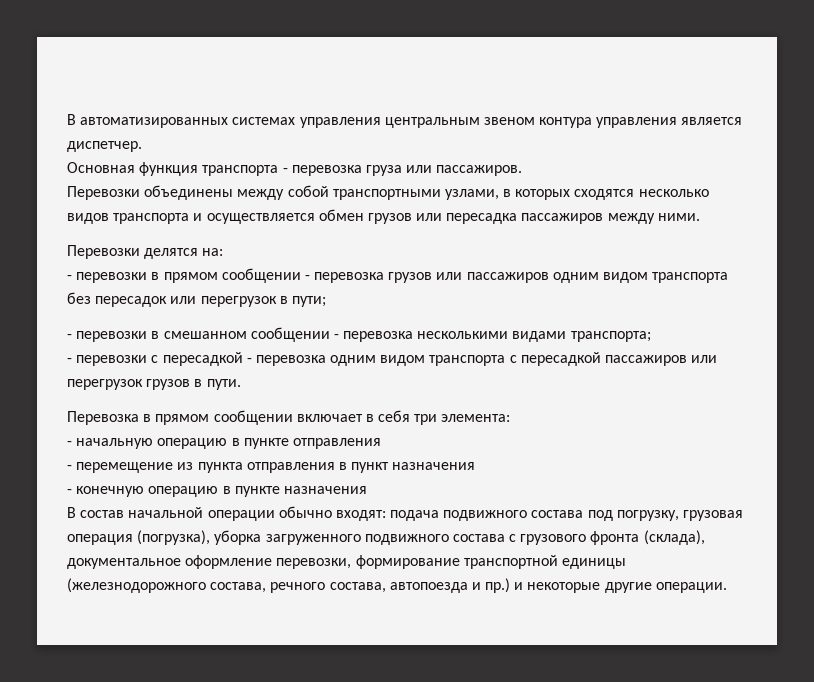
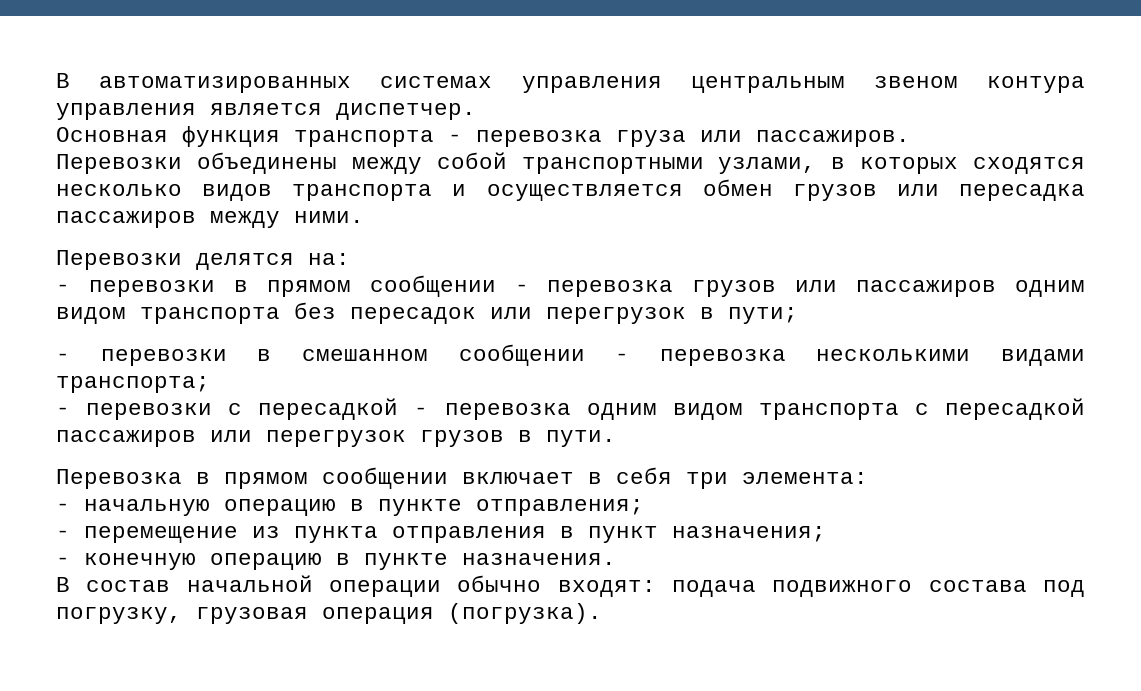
- - начальную операцию в пункте отправления
+ - начальную операцию в пункте отправления;
- - перемещение из пункта отправления в пункт назначения
+ - перемещение из пункта отправления в пункт назначения;
- - конечную операцию в пункте назначения
+ - конечную операцию в пункте назначения.
- В состав начальной операции обычно входят: подача подвижного состава под погрузку, грузовая операция (погрузка), уборка загруженного подвижного состава с грузового фронта (склада), документальное оформление перевозки, формирование транспортной единицы (железнодорожного состава, речного состава, автопоезда и пр.) и некоторые другие операции.
+ В состав начальной операции обычно входят: подача подвижного состава под погрузку, грузовая операция (погрузка).

